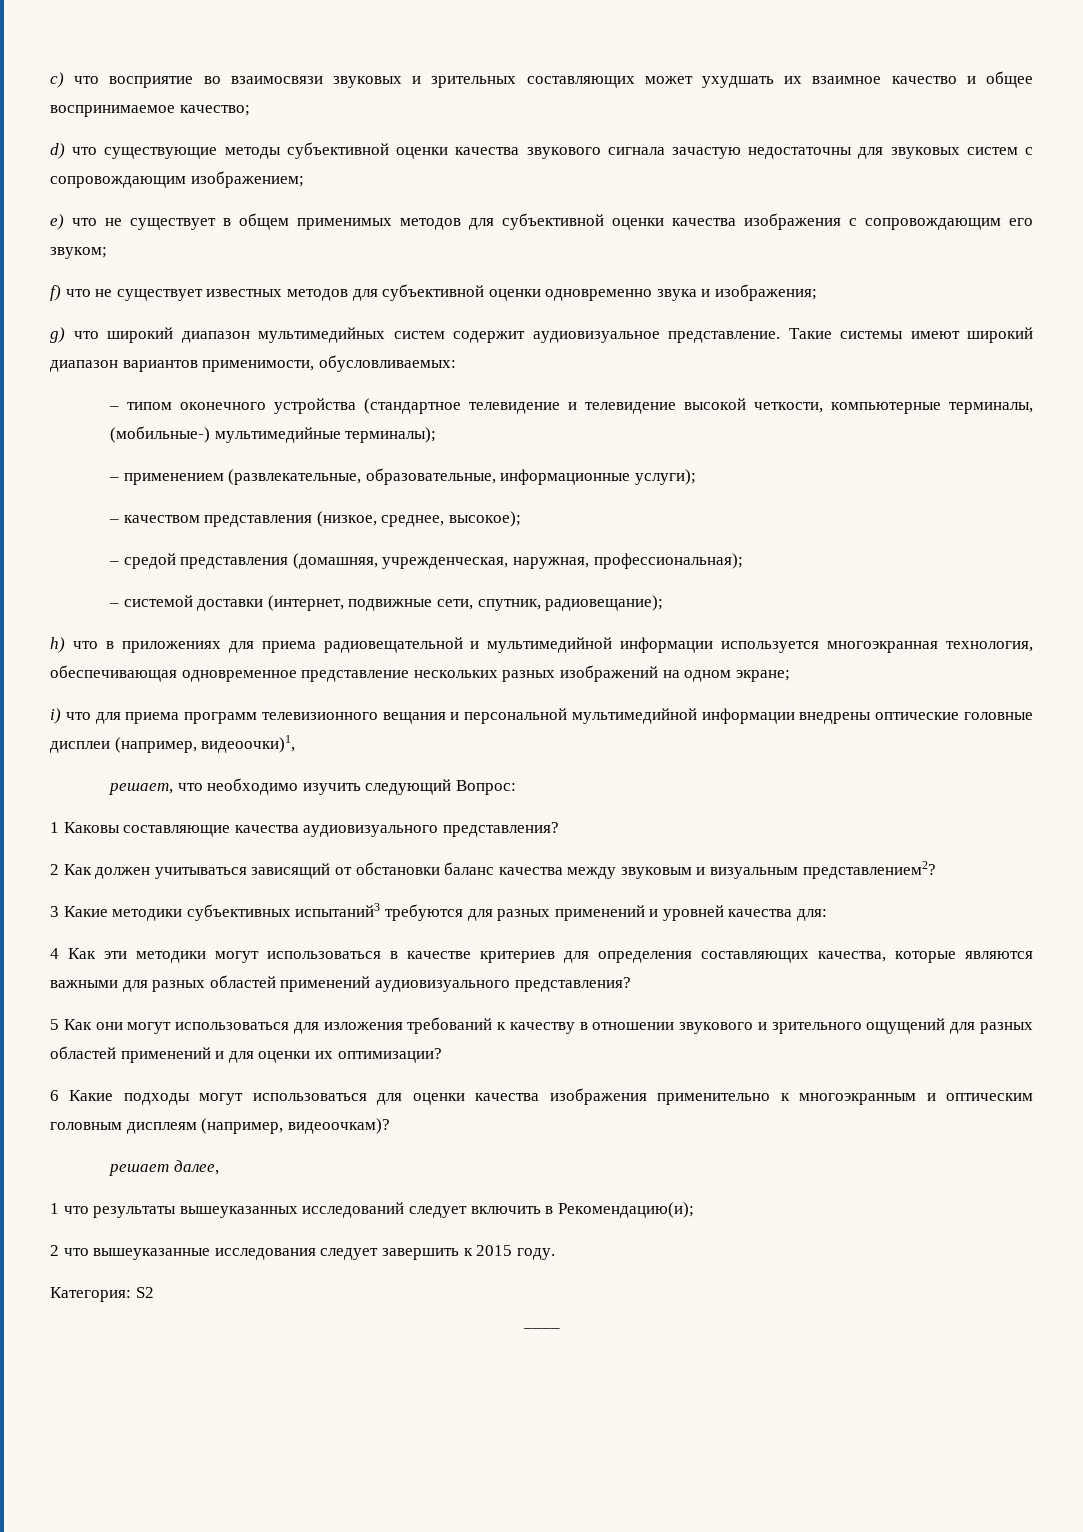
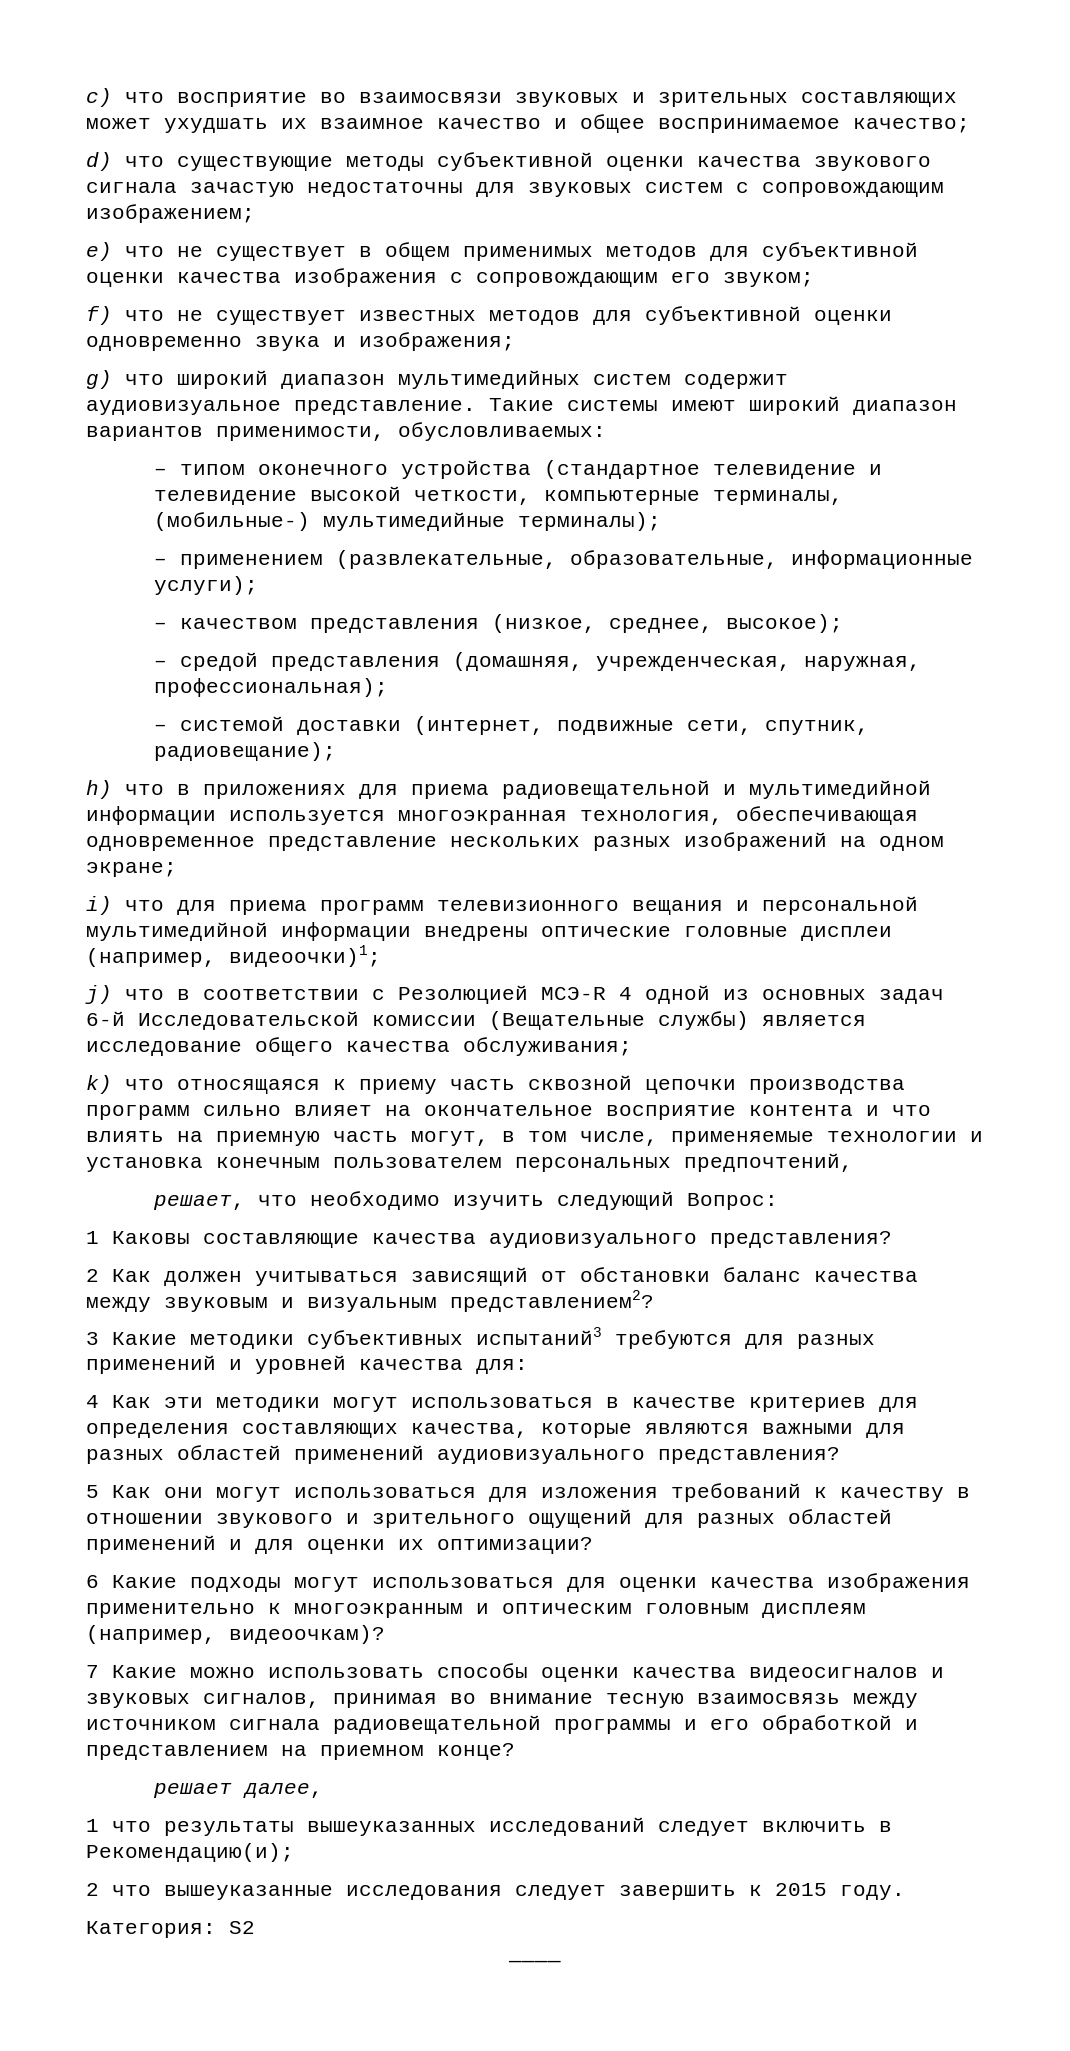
- i) что для приема программ телевизионного вещания и персональной мультимедийной информации внедрены оптические головные дисплеи (например, видеоочки)1,
+ i) что для приема программ телевизионного вещания и персональной мультимедийной информации внедрены оптические головные дисплеи (например, видеоочки)1;
+ j) что в соответствии с Резолюцией МСЭ-R 4 одной из основных задач 6-й Исследовательской комиссии (Вещательные службы) является исследование общего качества обслуживания;
+ k) что относящаяся к приему часть сквозной цепочки производства программ сильно влияет на окончательное восприятие контента и что влиять на приемную часть могут, в том числе, применяемые технологии и установка конечным пользователем персональных предпочтений,
+ 7 Какие можно использовать способы оценки качества видеосигналов и звуковых сигналов, принимая во внимание тесную взаимосвязь между источником сигнала радиовещательной программы и его обработкой и представлением на приемном конце?

